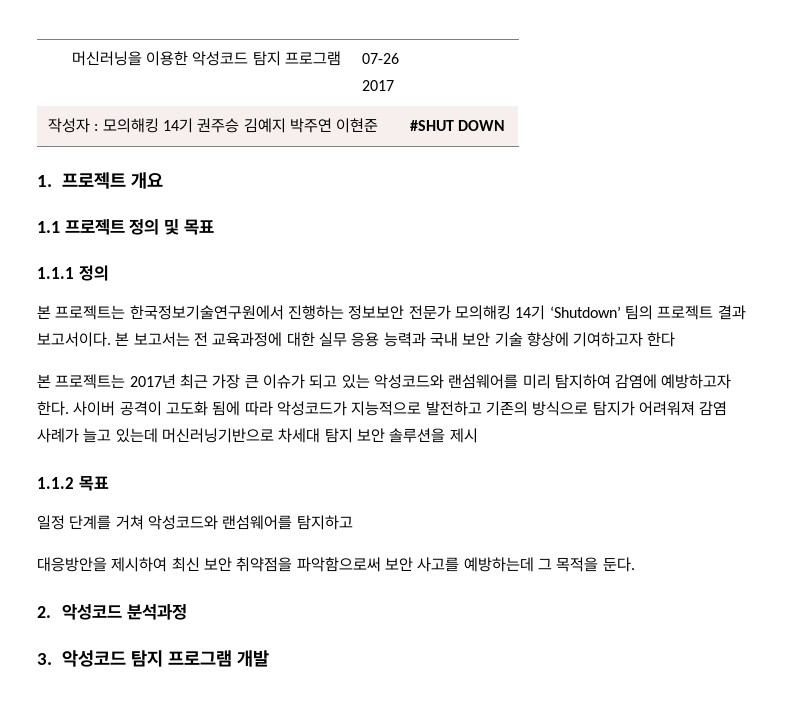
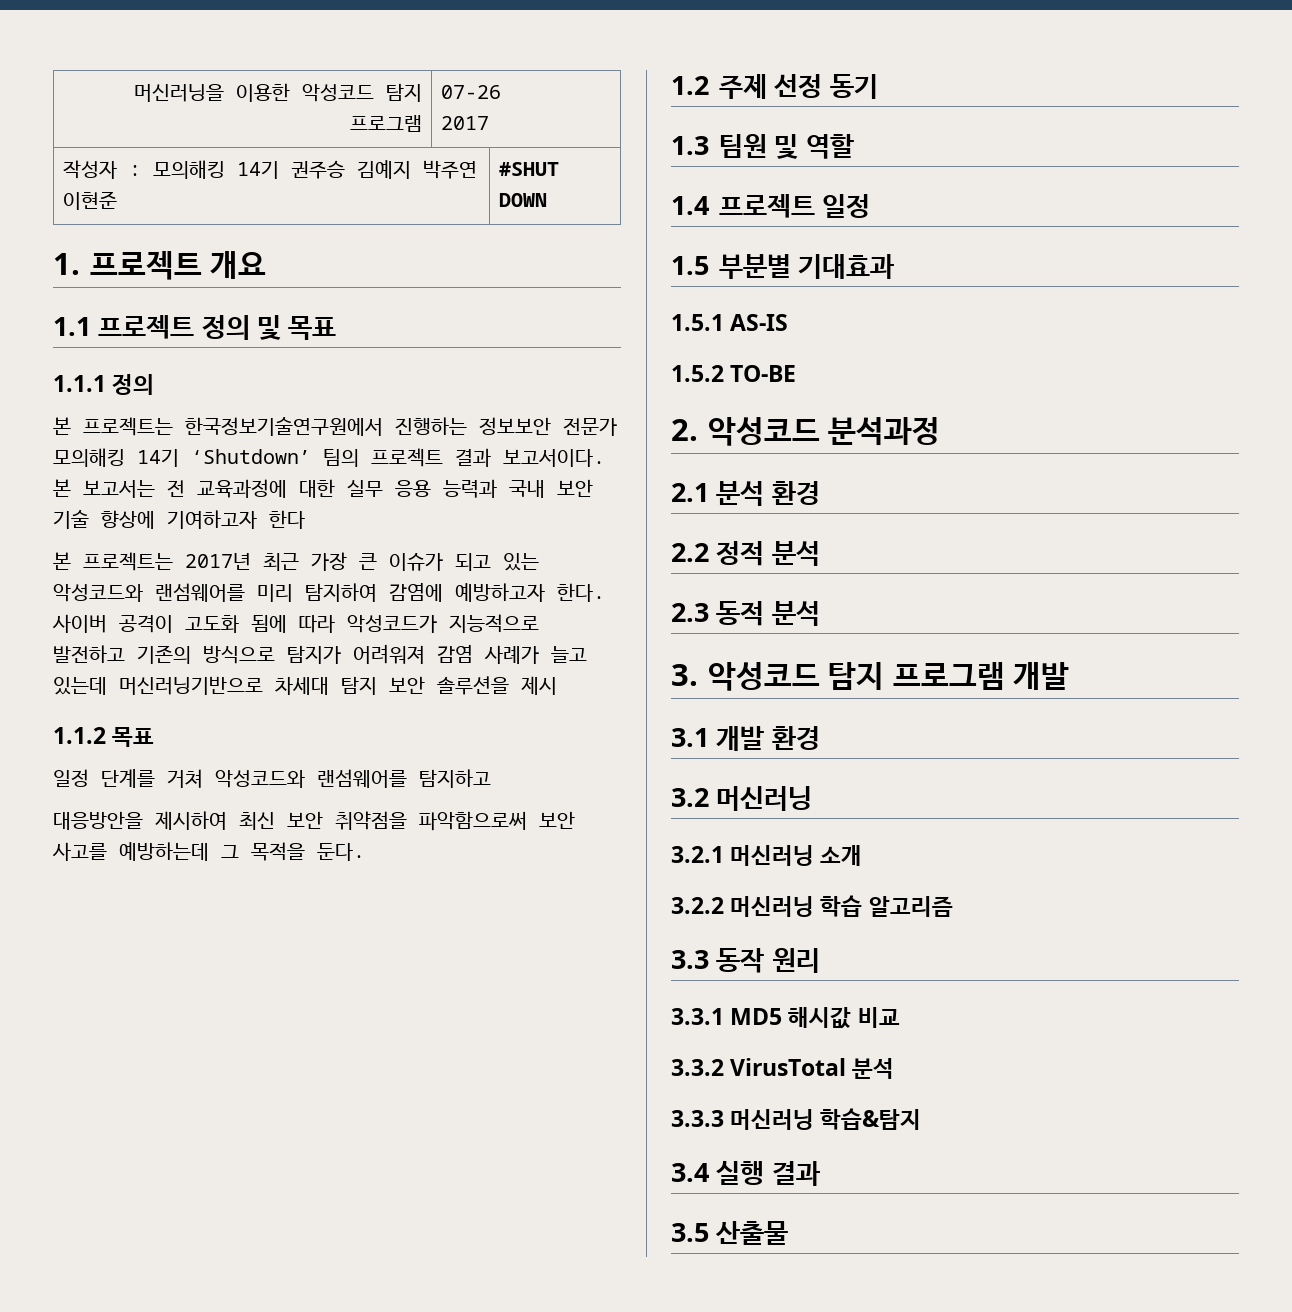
+ 1.2 주제 선정 동기
+ 1.3 팀원 및 역할
+ 1.4 프로젝트 일정
+ 1.5 부분별 기대효과
+ 1.5.1 AS-IS
+ 1.5.2 TO-BE
  2. 악성코드 분석과정
+ 2.1 분석 환경
+ 2.2 정적 분석
+ 2.3 동적 분석
+ 3.1 개발 환경
+ 3.2 머신러닝
+ 3.2.1 머신러닝 소개
+ 3.2.2 머신러닝 학습 알고리즘
+ 3.3 동작 원리
+ 3.3.1 MD5 해시값 비교
+ 3.3.2 VirusTotal 분석
+ 3.3.3 머신러닝 학습&탐지
+ 3.4 실행 결과
+ 3.5 산출물

